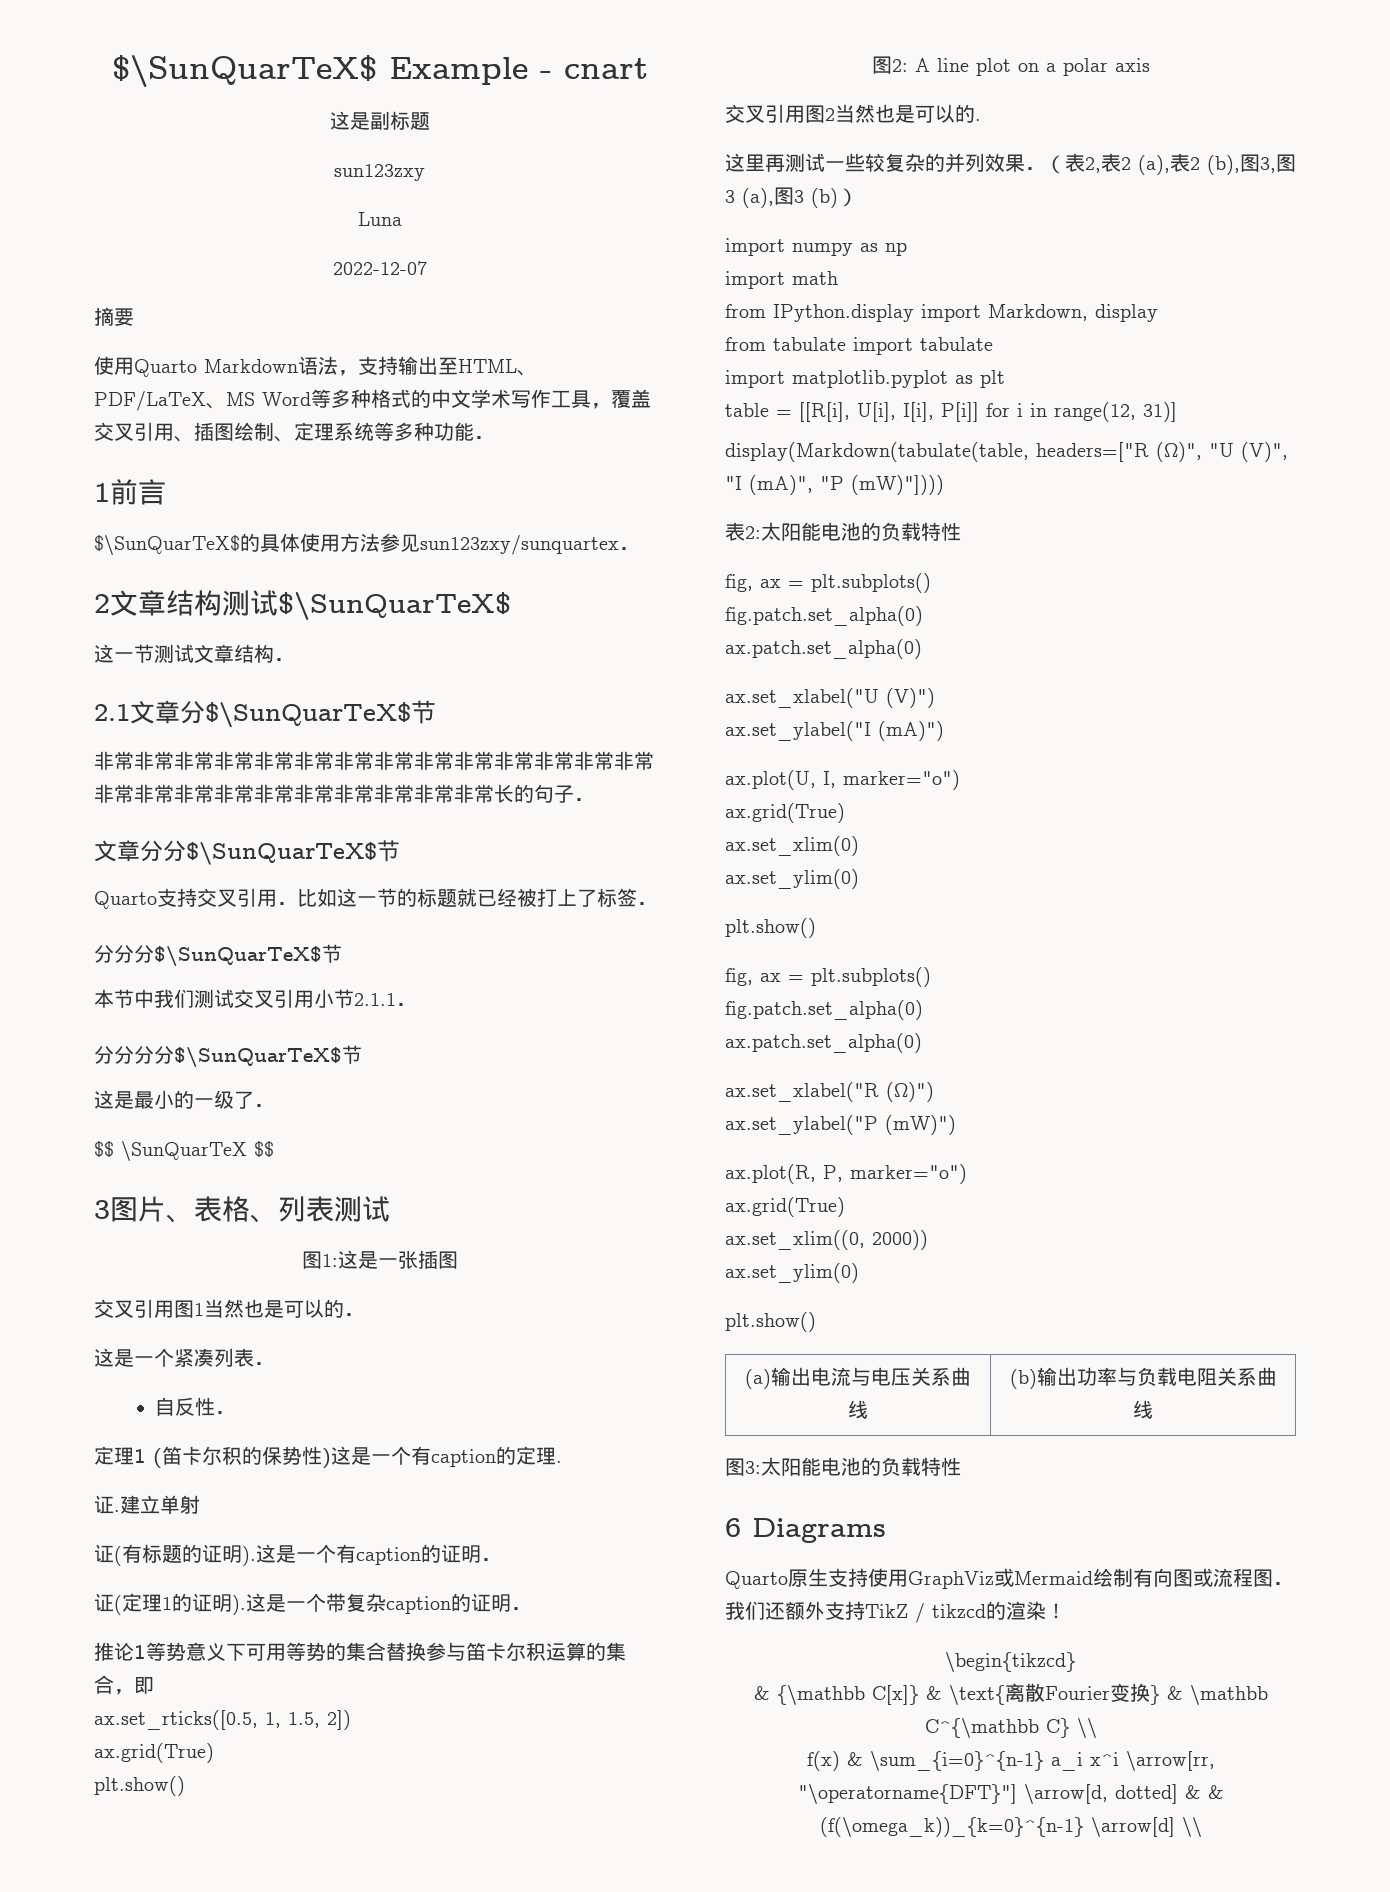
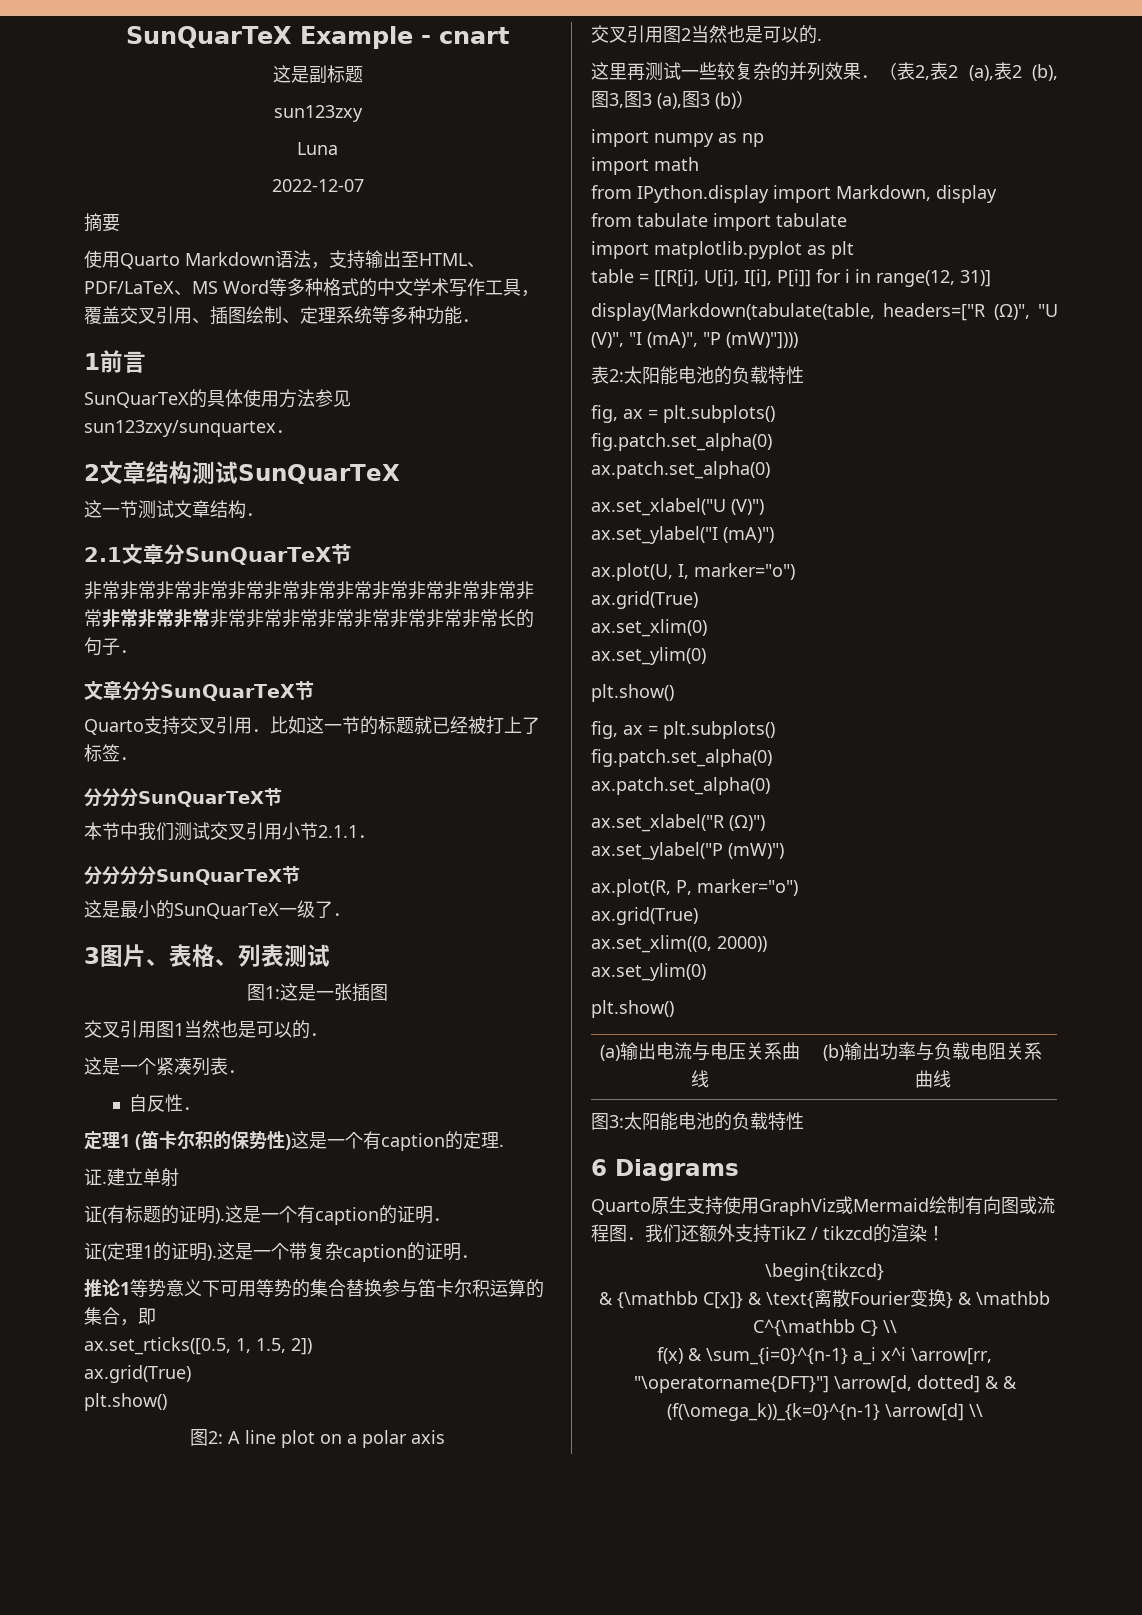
- $\SunQuarTeX$ Example - cnart
+ SunQuarTeX Example - cnart
- $\SunQuarTeX$的具体使用方法参见sun123zxy/sunquartex．
+ SunQuarTeX的具体使用方法参见sun123zxy/sunquartex．
- 2文章结构测试$\SunQuarTeX$
+ 2文章结构测试SunQuarTeX
- 2.1文章分$\SunQuarTeX$节
+ 2.1文章分SunQuarTeX节
- 文章分分$\SunQuarTeX$节
+ 文章分分SunQuarTeX节
  Quarto支持交叉引用．比如这一节的标题就已经被打上了标签．
- 分分分$\SunQuarTeX$节
+ 分分分SunQuarTeX节
- 分分分分$\SunQuarTeX$节
+ 分分分分SunQuarTeX节
- 这是最小的一级了．
+ 这是最小的SunQuarTeX一级了．
- $$ \SunQuarTeX $$

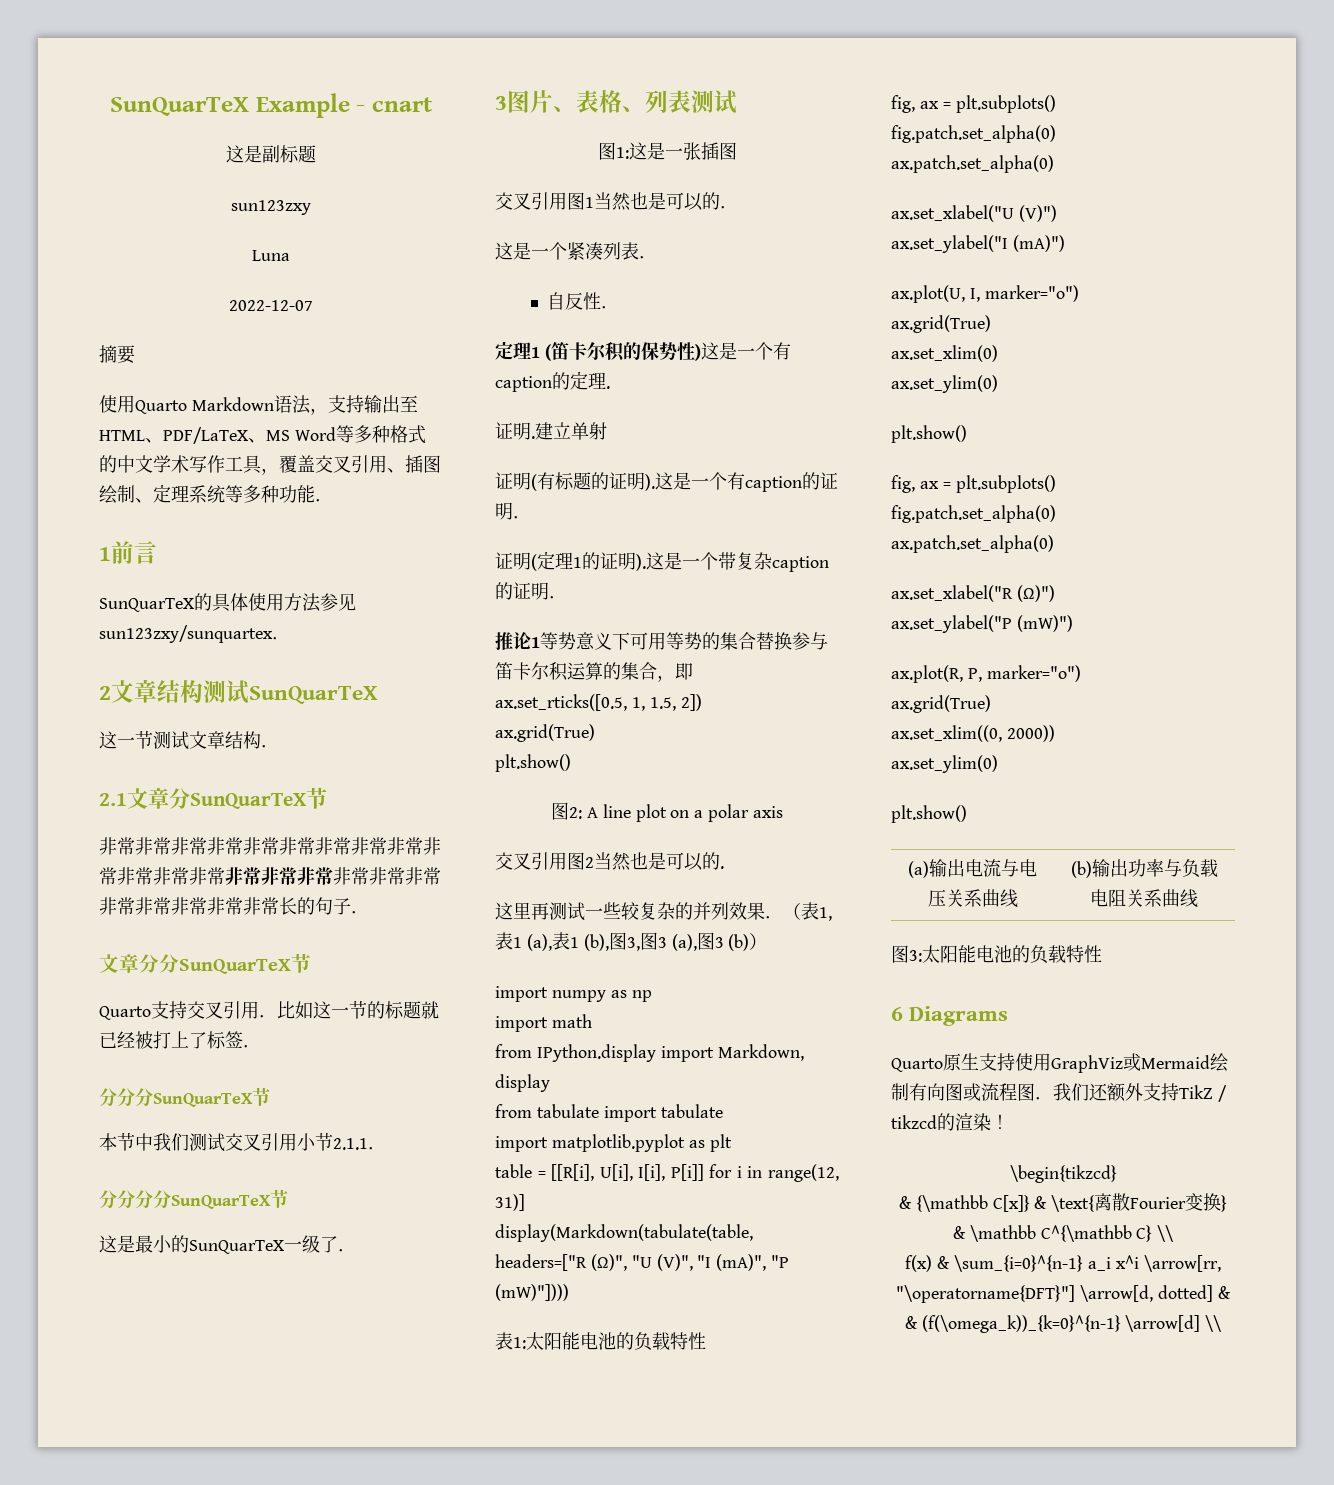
  定理1 (笛卡尔积的保势性)这是一个有caption的定理.
- 证.
+ 证明.
- 证(有标题的证明).
+ 证明(有标题的证明).
- 证(定理1的证明).
+ 证明(定理1的证明).
- 这里再测试一些较复杂的并列效果．（表2,表2 (a),表2 (b),图3,图3 (a),图3 (b)）
+ 这里再测试一些较复杂的并列效果．（表1,表1 (a),表1 (b),图3,图3 (a),图3 (b)）
- 表2:太阳能电池的负载特性
+ 表1:太阳能电池的负载特性

